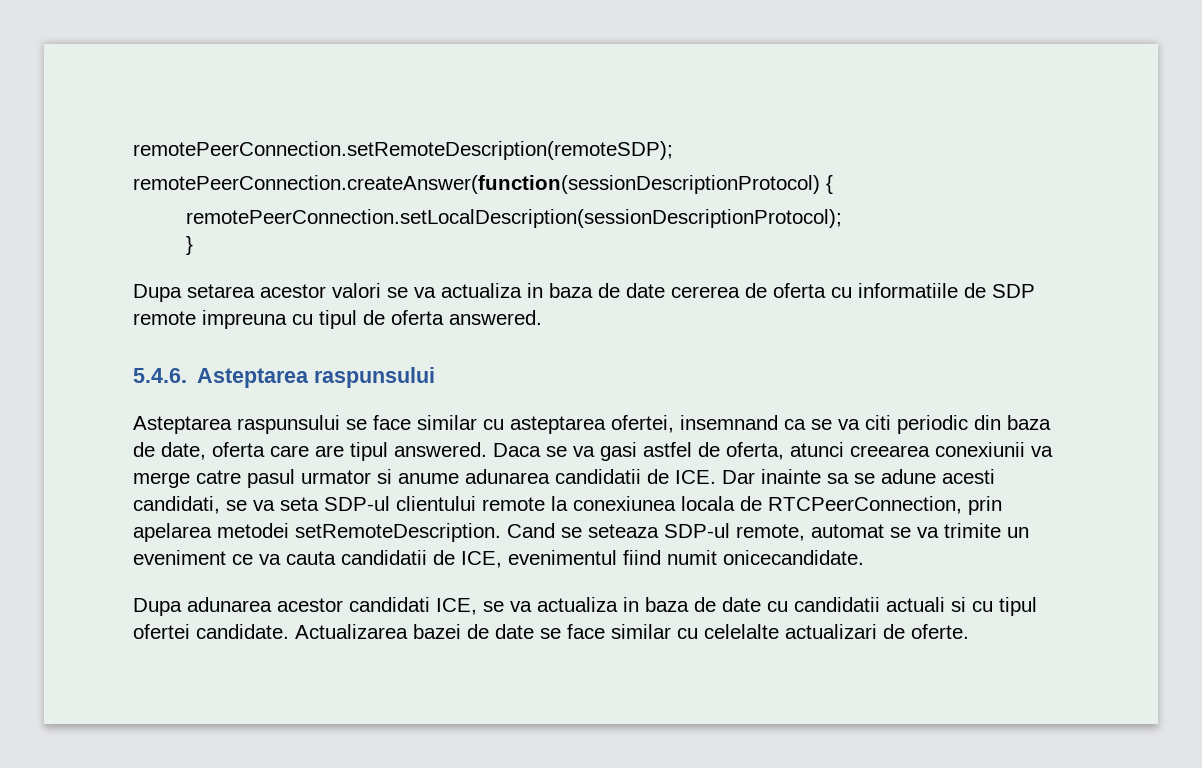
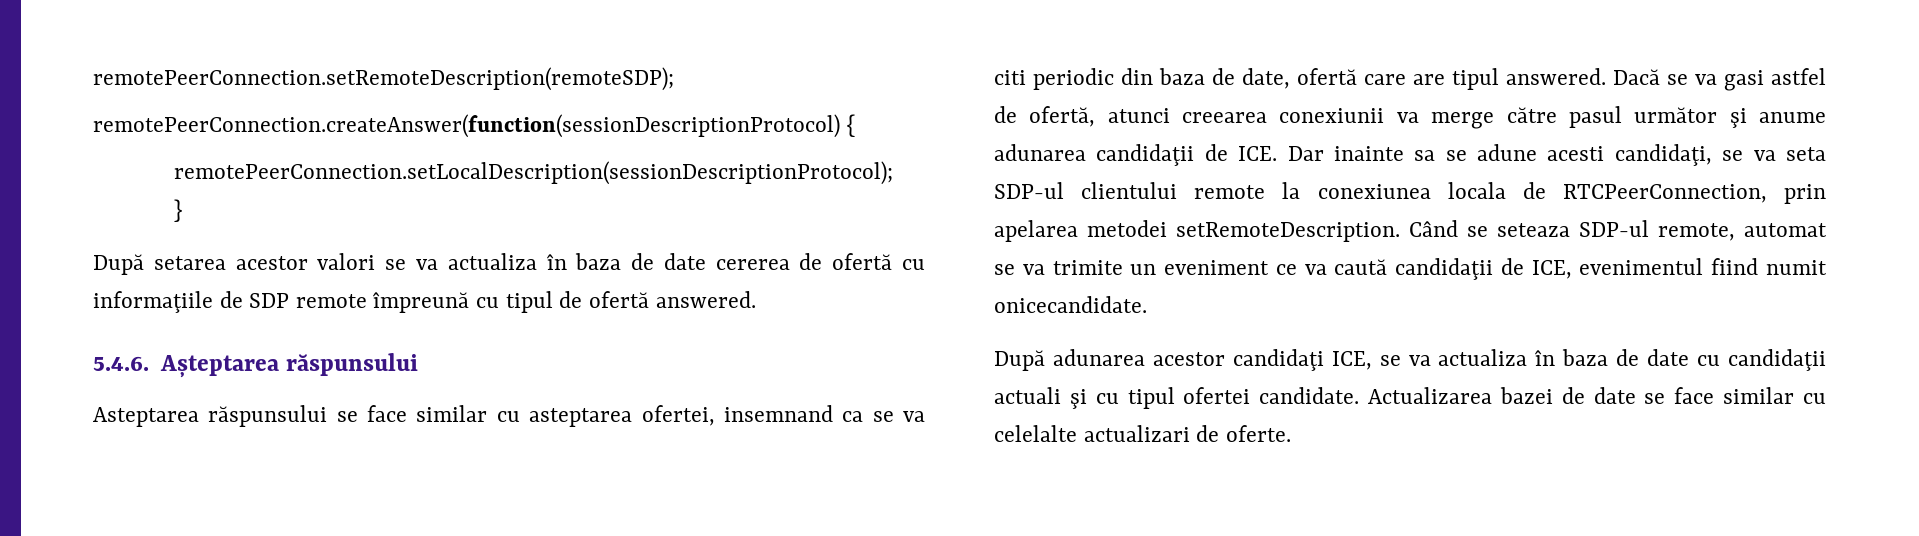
- Dupa setarea acestor valori se va actualiza in baza de date cererea de oferta cu informatiile de SDP remote impreuna cu tipul de oferta answered.
+ După setarea acestor valori se va actualiza în baza de date cererea de ofertă cu informaţiile de SDP remote împreună cu tipul de ofertă answered.
- 5.4.6. Asteptarea raspunsului
- Asteptarea raspunsului se face similar cu asteptarea ofertei, insemnand ca se va citi periodic din baza de date, oferta care are tipul answered.
+ 5.4.6. Așteptarea răspunsului
+ Asteptarea răspunsului se face similar cu asteptarea ofertei, insemnand ca se va citi periodic din baza de date, ofertă care are tipul answered.
- Daca se va gasi astfel de oferta, atunci creearea conexiunii va merge catre pasul urmator si anume adunarea candidatii de ICE. Dar inainte sa se adune acesti candidati, se va seta SDP-ul clientului remote la conexiunea locala de RTCPeerConnection, prin apelarea metodei setRemoteDescription.
+ Dacă se va gasi astfel de ofertă, atunci creearea conexiunii va merge către pasul următor şi anume adunarea candidaţii de ICE. Dar inainte sa se adune acesti candidaţi, se va seta SDP-ul clientului remote la conexiunea locala de RTCPeerConnection, prin apelarea metodei setRemoteDescription.
- Cand se seteaza SDP-ul remote, automat se va trimite un eveniment ce va cauta candidatii de ICE, evenimentul fiind numit onicecandidate.
+ Când se seteaza SDP-ul remote, automat se va trimite un eveniment ce va caută candidaţii de ICE, evenimentul fiind numit onicecandidate.
- Dupa adunarea acestor candidati ICE, se va actualiza in baza de date cu candidatii actuali si cu tipul ofertei candidate.
+ După adunarea acestor candidaţi ICE, se va actualiza în baza de date cu candidaţii actuali şi cu tipul ofertei candidate.

